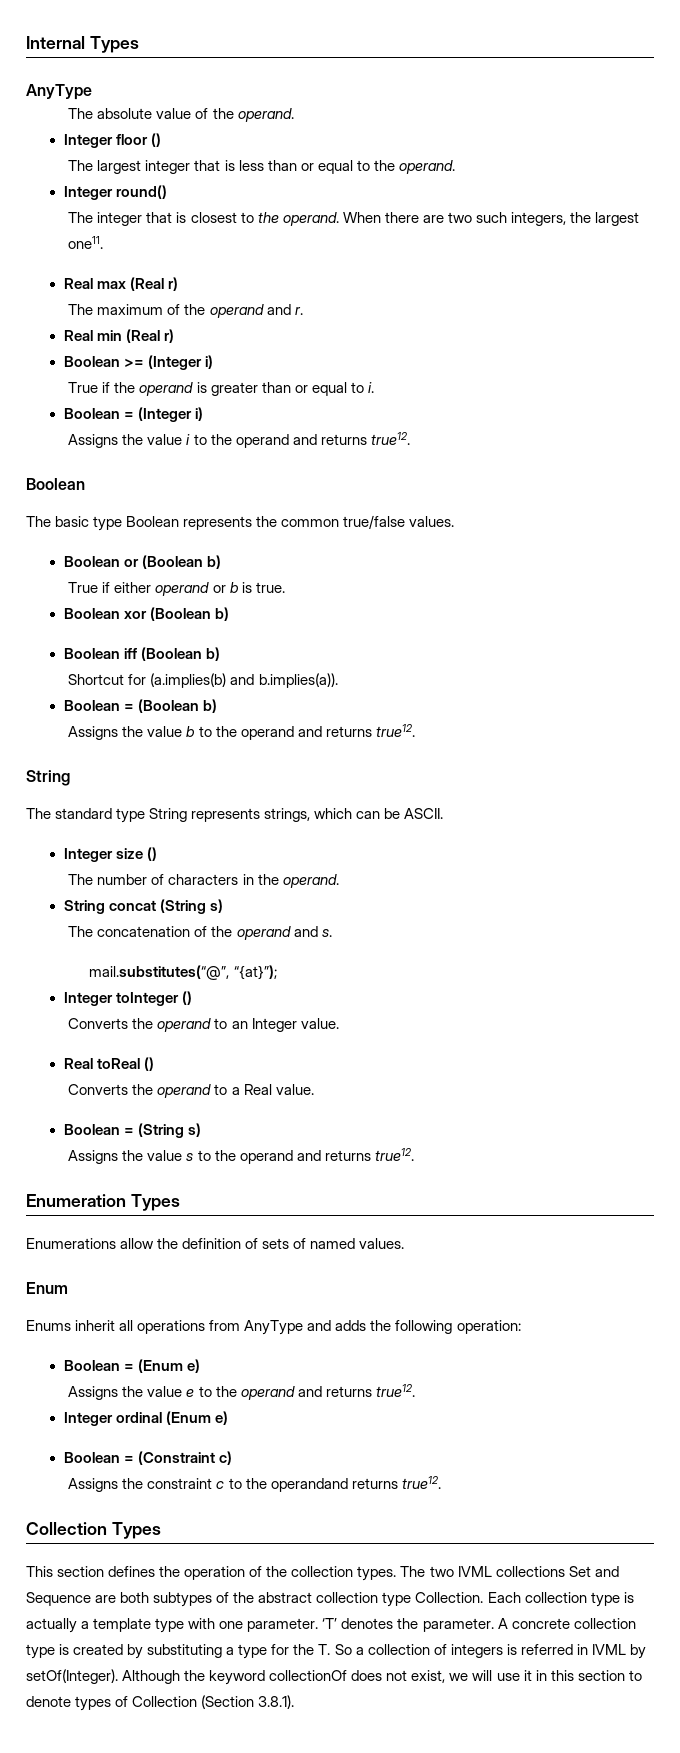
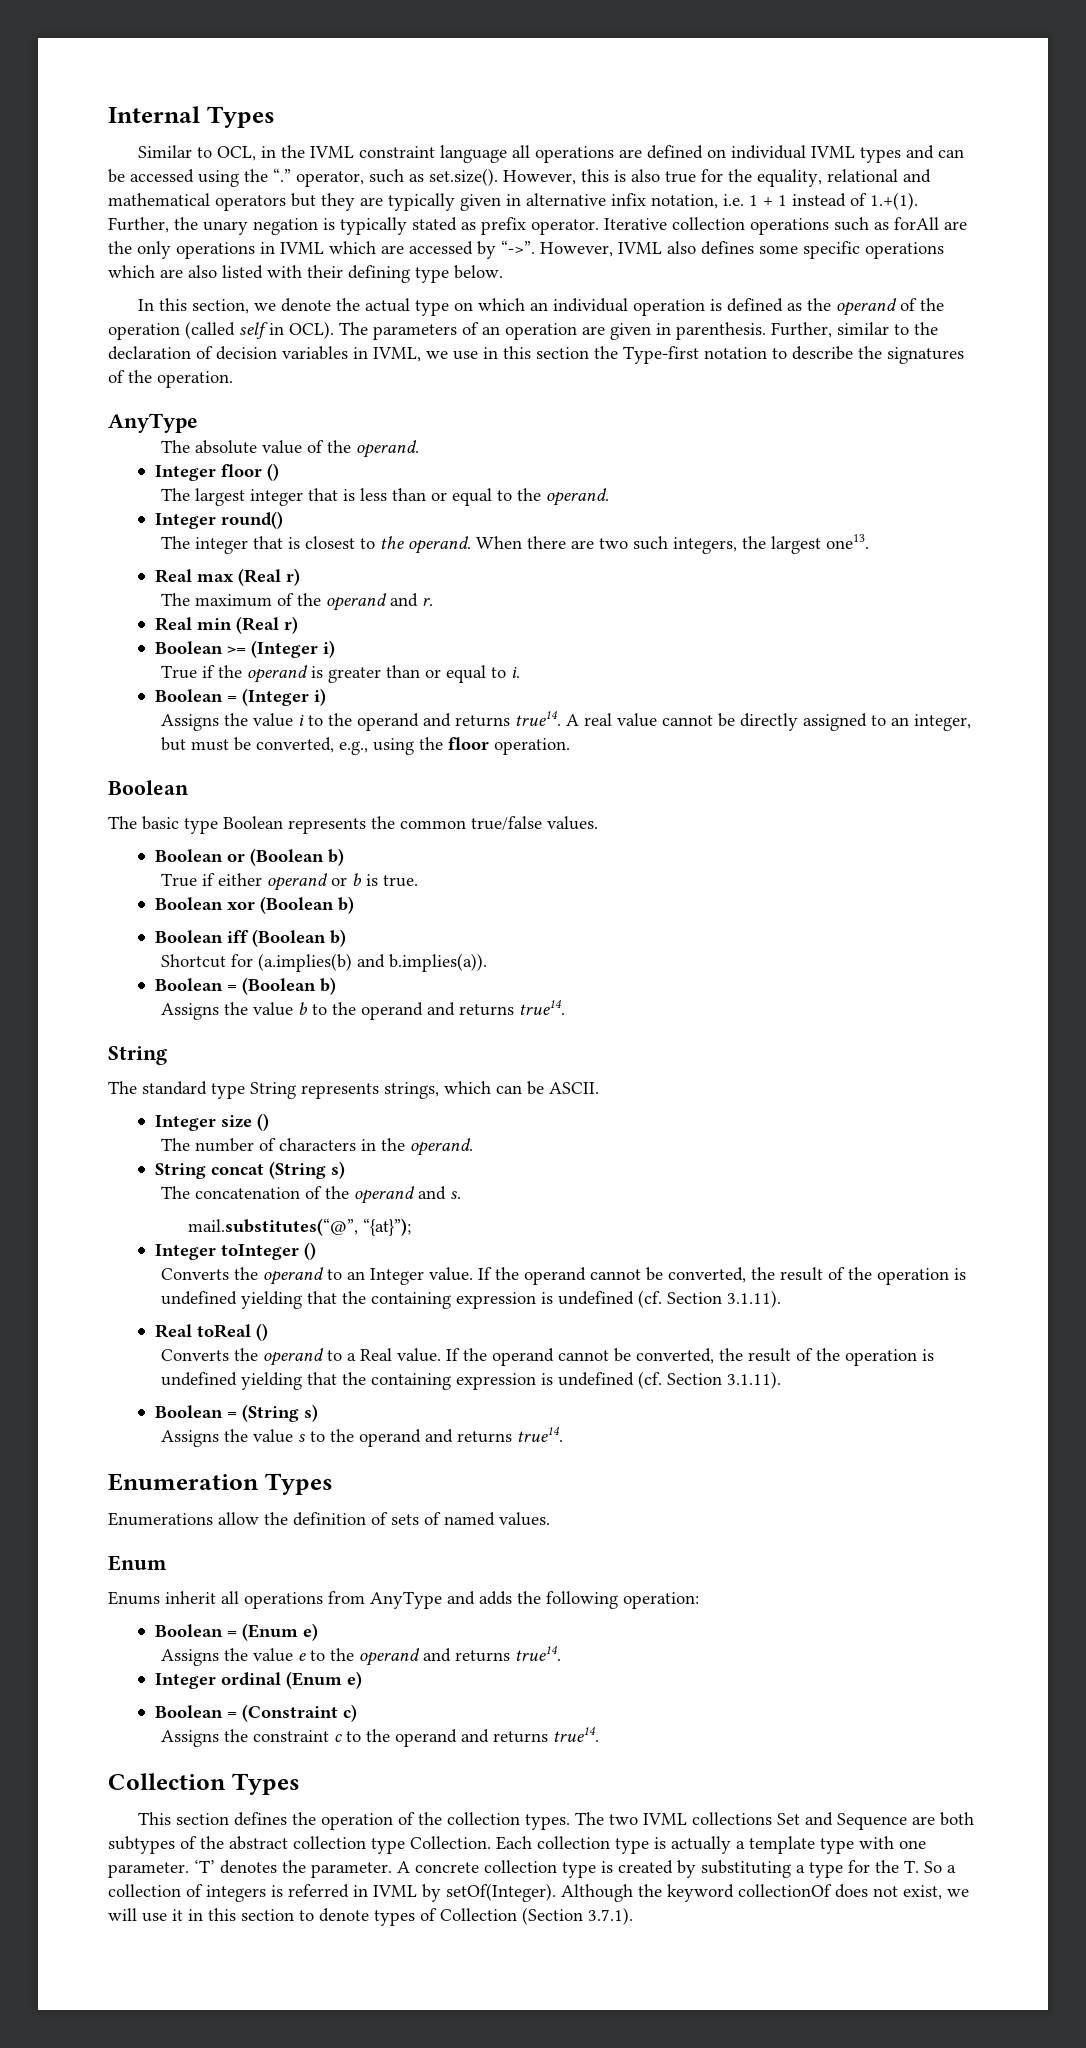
+ Similar to OCL, in the IVML constraint language all operations are defined on individual IVML types and can be accessed using the “.” operator, such as set.size(). However, this is also true for the equality, relational and mathematical operators but they are typically given in alternative infix notation, i.e. 1 + 1 instead of 1.+(1). Further, the unary negation is typically stated as prefix operator. Iterative collection operations such as forAll are the only operations in IVML which are accessed by “->”. However, IVML also defines some specific operations which are also listed with their defining type below.
+ In this section, we denote the actual type on which an individual operation is defined as the operand of the operation (called self in OCL). The parameters of an operation are given in parenthesis. Further, similar to the declaration of decision variables in IVML, we use in this section the Type-first notation to describe the signatures of the operation.
- When there are two such integers, the largest one11.
+ When there are two such integers, the largest one13.
- Assigns the value i to the operand and returns true12.
+ Assigns the value i to the operand and returns true14. A real value cannot be directly assigned to an integer, but must be converted, e.g., using the floor operation.
- Assigns the value b to the operand and returns true12.
+ Assigns the value b to the operand and returns true14.
- Converts the operand to an Integer value.
+ Converts the operand to an Integer value. If the operand cannot be converted, the result of the operation is undefined yielding that the containing expression is undefined (cf. Section 3.1.11).
- Converts the operand to a Real value.
+ Converts the operand to a Real value. If the operand cannot be converted, the result of the operation is undefined yielding that the containing expression is undefined (cf. Section 3.1.11).
- Assigns the value s to the operand and returns true12.
+ Assigns the value s to the operand and returns true14.
- Assigns the value e to the operand and returns true12.
+ Assigns the value e to the operand and returns true14.
- Assigns the constraint c to the operandand returns true12.
+ Assigns the constraint c to the operand and returns true14.
- Although the keyword collectionOf does not exist, we will use it in this section to denote types of Collection (Section 3.8.1).
+ Although the keyword collectionOf does not exist, we will use it in this section to denote types of Collection (Section 3.7.1).

